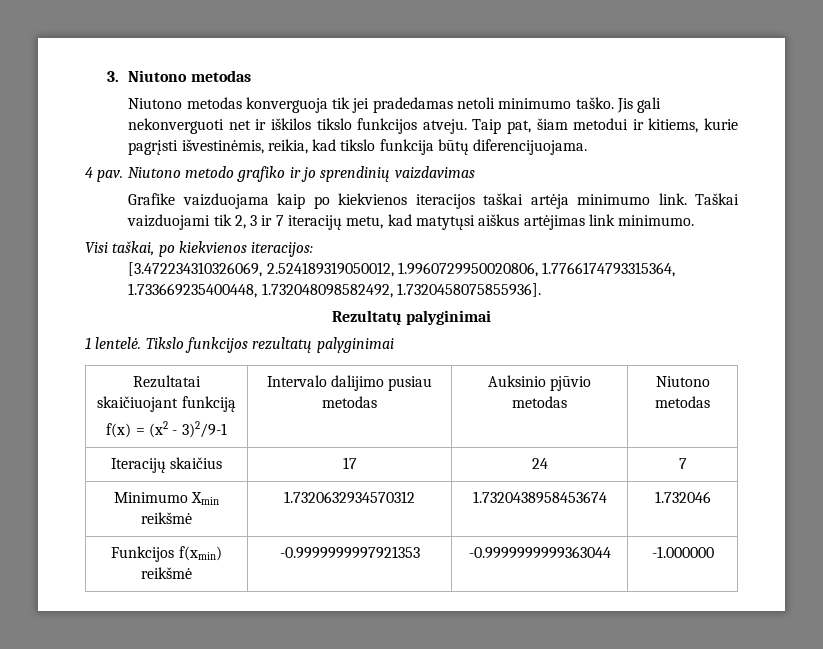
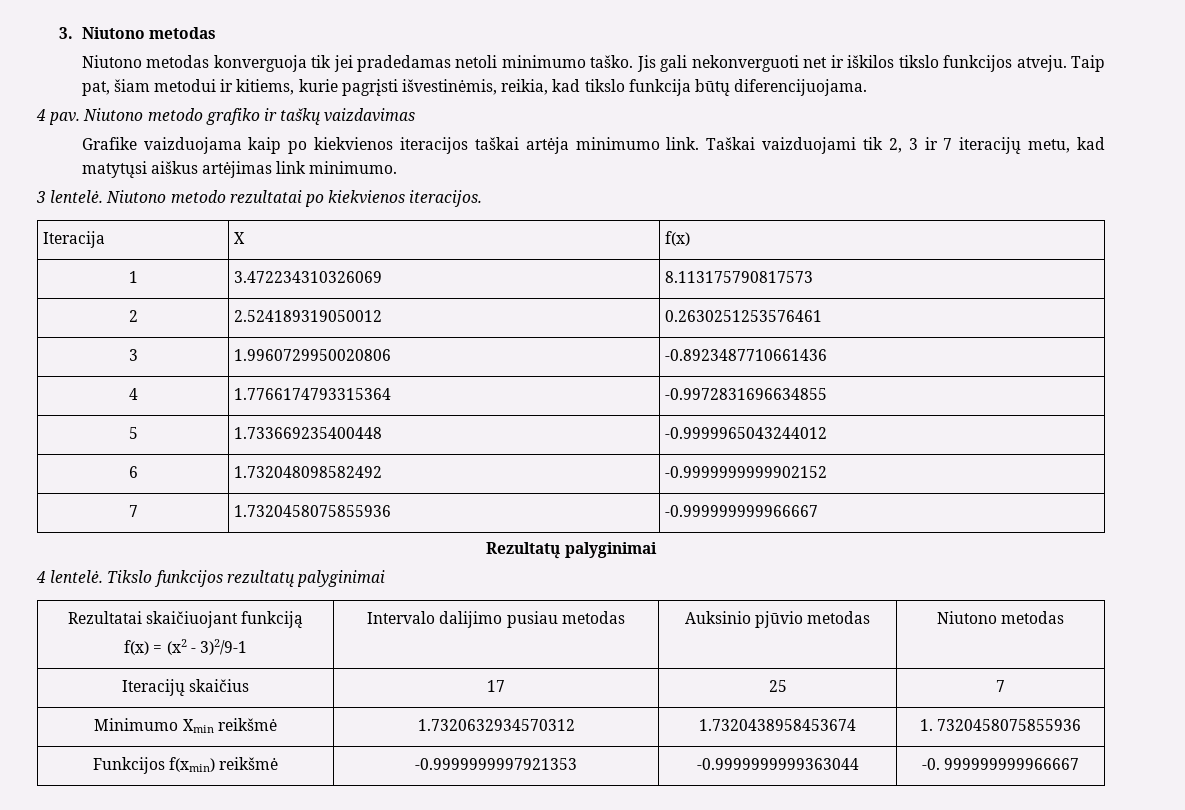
- Niutono metodo grafiko ir jo sprendinių vaizdavimas
+ Niutono metodo grafiko ir taškų vaizdavimas
- Visi taškai, po kiekvienos iteracijos:
- [3.472234310326069, 2.524189319050012, 1.9960729950020806, 1.7766174793315364, 1.733669235400448, 1.732048098582492, 1.7320458075855936].
+ 3 lentelė. Niutono metodo rezultatai po kiekvienos iteracijos.
+ Iteracija | X | f(x)
+ 1 | 3.472234310326069 | 8.113175790817573
+ 2 | 2.524189319050012 | 0.2630251253576461
+ 3 | 1.9960729950020806 | -0.8923487710661436
+ 4 | 1.7766174793315364 | -0.9972831696634855
+ 5 | 1.733669235400448 | -0.9999965043244012
+ 6 | 1.732048098582492 | -0.9999999999902152
+ 7 | 1.7320458075855936 | -0.999999999966667
- 1 lentelė.
+ 4 lentelė.
- Iteracijų skaičius | 17 | 24 | 7
+ Iteracijų skaičius | 17 | 25 | 7
- Minimumo Xmin reikšmė | 1.7320632934570312 | 1.7320438958453674 | 1.732046
+ Minimumo Xmin reikšmė | 1.7320632934570312 | 1.7320438958453674 | 1. 7320458075855936
- Funkcijos f(xmin) reikšmė | -0.9999999997921353 | -0.9999999999363044 | -1.000000
+ Funkcijos f(xmin) reikšmė | -0.9999999997921353 | -0.9999999999363044 | -0. 999999999966667

